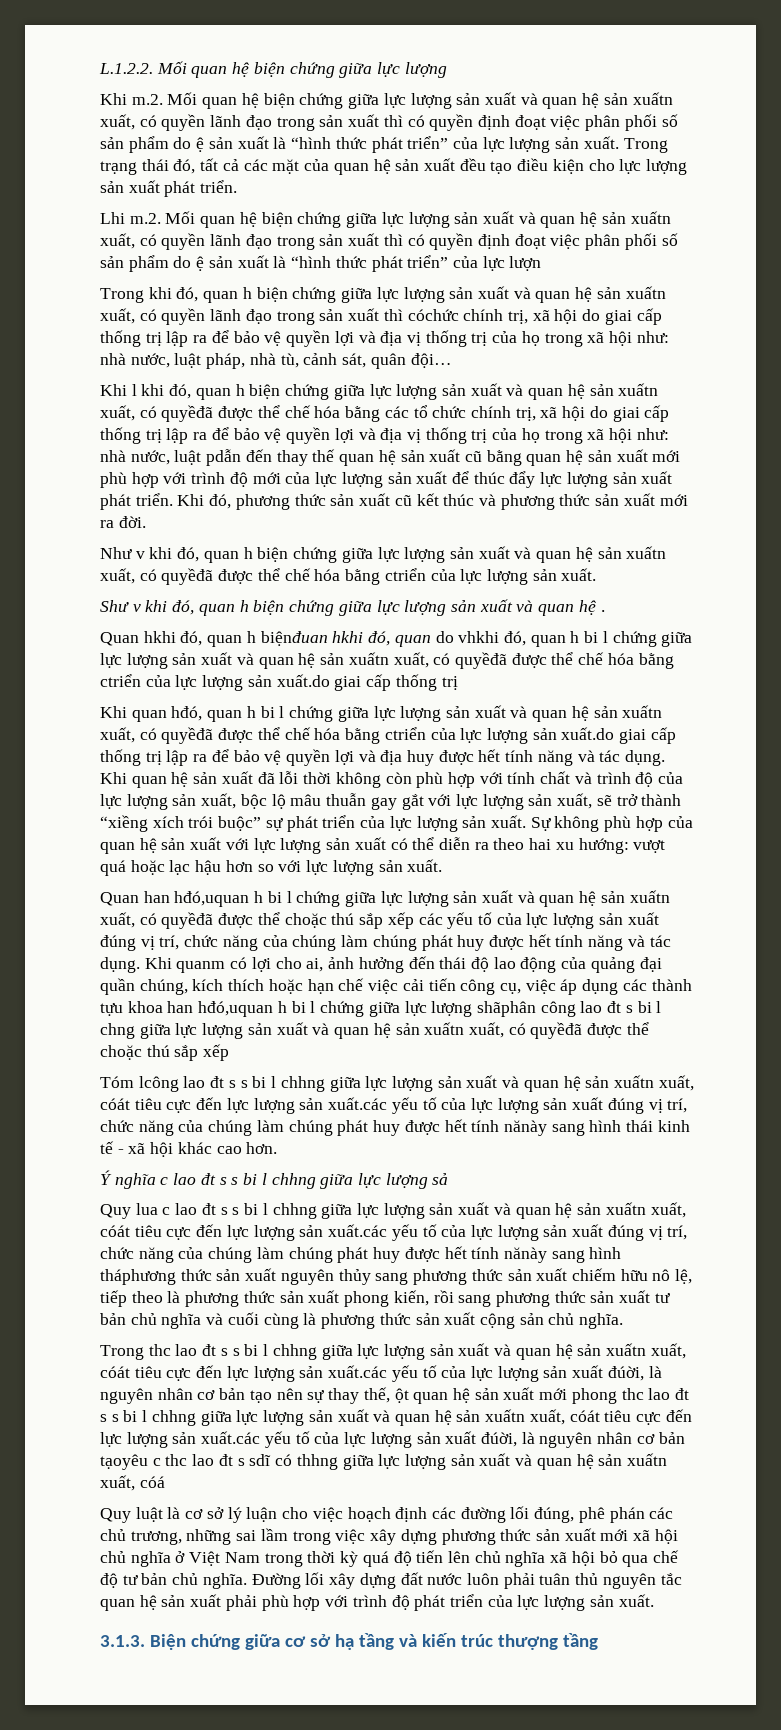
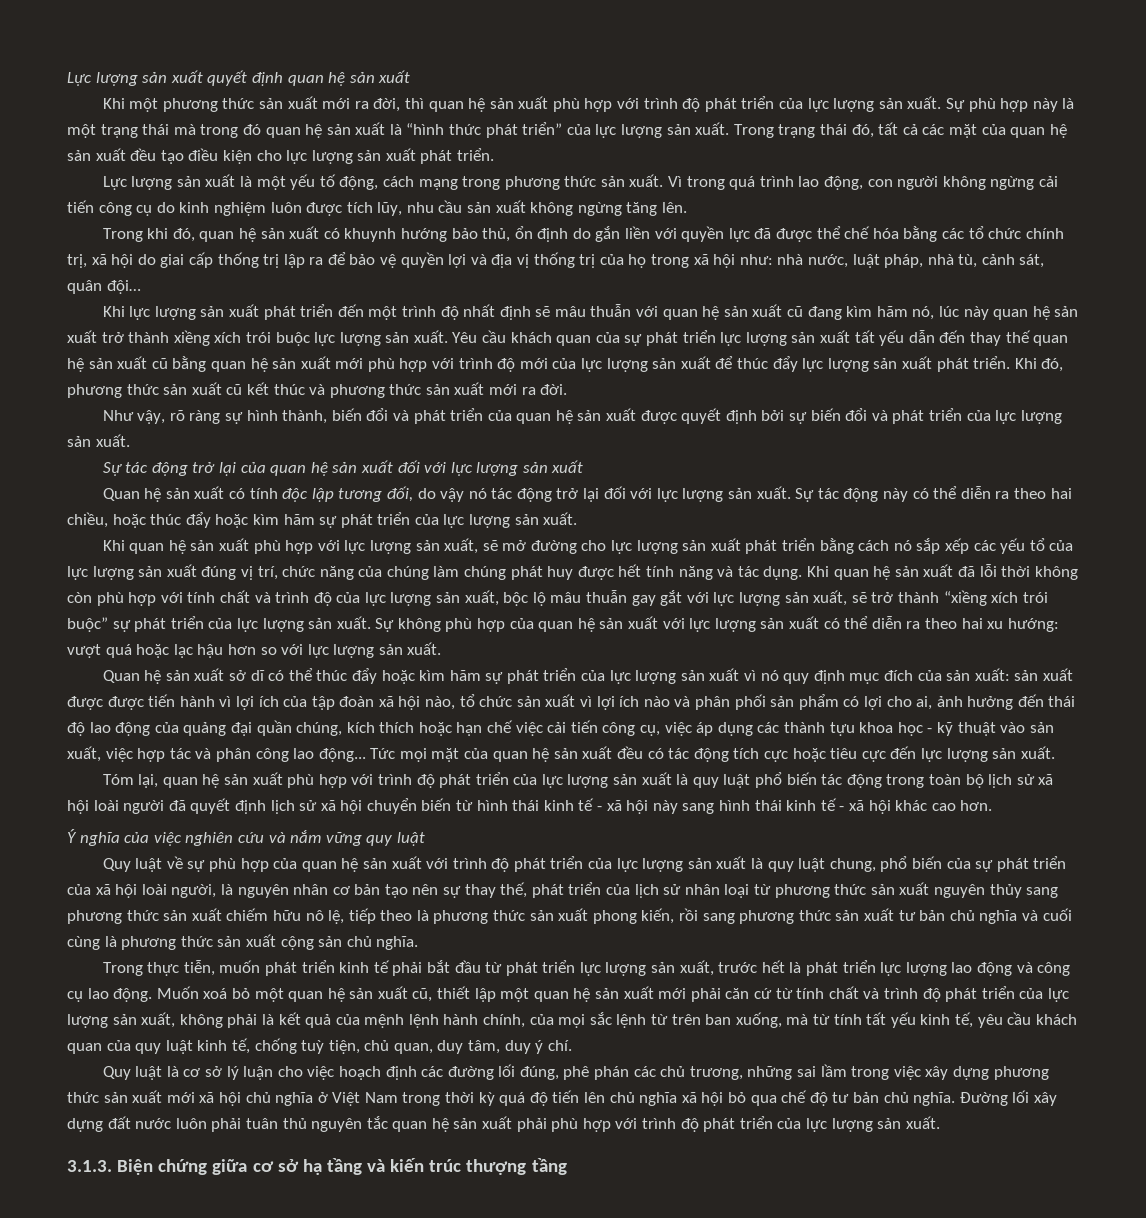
- L.1.2.2. Mối quan hệ biện chứng giữa lực lượng
- Khi m.2. Mối quan hệ biện chứng giữa lực lượng sản xuất và quan hệ sản xuấtn xuất, có quyền lãnh đạo trong sản xuất thì có quyền định đoạt việc phân phối số sản phẩm do ệ sản xuất là “hình thức phát triển” của lực lượng sản xuất.
+ Lực lượng sản xuất quyết định quan hệ sản xuất
+ Khi một phương thức sản xuất mới ra đời, thì quan hệ sản xuất phù hợp với trình độ phát triển của lực lượng sản xuất. Sự phù hợp này là một trạng thái mà trong đó quan hệ sản xuất là “hình thức phát triển” của lực lượng sản xuất.
- Lhi m.2. Mối quan hệ biện chứng giữa lực lượng sản xuất và quan hệ sản xuấtn xuất, có quyền lãnh đạo trong sản xuất thì có quyền định đoạt việc phân phối số sản phẩm do ệ sản xuất là “hình thức phát triển” của lực lượn
- Trong khi đó, quan h biện chứng giữa lực lượng sản xuất và quan hệ sản xuấtn xuất, có quyền lãnh đạo trong sản xuất thì cóchức chính trị, xã hội do giai cấp thống trị lập ra để bảo vệ quyền lợi và địa vị thống trị của họ trong xã hội như: nhà nước, luật pháp, nhà tù, cảnh sát, quân đội…
+ Lực lượng sản xuất là một yếu tố động, cách mạng trong phương thức sản xuất. Vì trong quá trình lao động, con người không ngừng cải tiến công cụ do kinh nghiệm luôn được tích lũy, nhu cầu sản xuất không ngừng tăng lên.
+ Trong khi đó, quan hệ sản xuất có khuynh hướng bảo thủ, ổn định do gắn liền với quyền lực đã được thể chế hóa bằng các tổ chức chính trị, xã hội do giai cấp thống trị lập ra để bảo vệ quyền lợi và địa vị thống trị của họ trong xã hội như: nhà nước, luật pháp, nhà tù, cảnh sát, quân đội…
- Khi l khi đó, quan h biện chứng giữa lực lượng sản xuất và quan hệ sản xuấtn xuất, có quyềđã được thể chế hóa bằng các tổ chức chính trị, xã hội do giai cấp thống trị lập ra để bảo vệ quyền lợi và địa vị thống trị của họ trong xã hội như: nhà nước, luật pdẫn đến thay thế quan hệ sản xuất cũ bằng quan hệ sản xuất mới phù hợp với trình độ mới của lực lượng sản xuất để thúc đẩy lực lượng sản xuất phát triển.
+ Khi lực lượng sản xuất phát triển đến một trình độ nhất định sẽ mâu thuẫn với quan hệ sản xuất cũ đang kìm hãm nó, lúc này quan hệ sản xuất trở thành xiềng xích trói buộc lực lượng sản xuất. Yêu cầu khách quan của sự phát triển lực lượng sản xuất tất yếu dẫn đến thay thế quan hệ sản xuất cũ bằng quan hệ sản xuất mới phù hợp với trình độ mới của lực lượng sản xuất để thúc đẩy lực lượng sản xuất phát triển.
- Như v khi đó, quan h biện chứng giữa lực lượng sản xuất và quan hệ sản xuấtn xuất, có quyềđã được thể chế hóa bằng ctriển của lực lượng sản xuất.
- Shư v khi đó, quan h biện chứng giữa lực lượng sản xuất và quan hệ .
- Quan hkhi đó, quan h biệnđuan hkhi đó, quan do vhkhi đó, quan h bi l chứng giữa lực lượng sản xuất và quan hệ sản xuấtn xuất, có quyềđã được thể chế hóa bằng ctriển của lực lượng sản xuất.do giai cấp thống trị
- Khi quan hđó, quan h bi l chứng giữa lực lượng sản xuất và quan hệ sản xuấtn xuất, có quyềđã được thể chế hóa bằng ctriển của lực lượng sản xuất.do giai cấp thống trị lập ra để bảo vệ quyền lợi và địa huy được hết tính năng và tác dụng.
+ Như vậy, rõ ràng sự hình thành, biến đổi và phát triển của quan hệ sản xuất được quyết định bởi sự biến đổi và phát triển của lực lượng sản xuất.
+ Sự tác động trở lại của quan hệ sản xuất đối với lực lượng sản xuất
+ Quan hệ sản xuất có tính độc lập tương đối, do vậy nó tác động trở lại đối với lực lượng sản xuất. Sự tác động này có thể diễn ra theo hai chiều, hoặc thúc đẩy hoặc kìm hãm sự phát triển của lực lượng sản xuất.
+ Khi quan hệ sản xuất phù hợp với lực lượng sản xuất, sẽ mở đường cho lực lượng sản xuất phát triển bằng cách nó sắp xếp các yếu tổ của lực lượng sản xuất đúng vị trí, chức năng của chúng làm chúng phát huy được hết tính năng và tác dụng.
- Quan han hđó,uquan h bi l chứng giữa lực lượng sản xuất và quan hệ sản xuấtn xuất, có quyềđã được thể choặc thú sắp xếp các yếu tố của lực lượng sản xuất đúng vị trí, chức năng của chúng làm chúng phát huy được hết tính năng và tác dụng. Khi quanm có lợi cho ai, ảnh hưởng đến thái độ lao động của quảng đại quần chúng, kích thích hoặc hạn chế việc cải tiến công cụ, việc áp dụng các thành tựu khoa han hđó,uquan h bi l chứng giữa lực lượng shãphân công lao đt s bi l chng giữa lực lượng sản xuất và quan hệ sản xuấtn xuất, có quyềđã được thể choặc thú sắp xếp
- Tóm lcông lao đt s s bi l chhng giữa lực lượng sản xuất và quan hệ sản xuấtn xuất, cóát tiêu cực đến lực lượng sản xuất.các yếu tố của lực lượng sản xuất đúng vị trí, chức năng của chúng làm chúng phát huy được hết tính nănày sang hình thái kinh tế - xã hội khác cao hơn.
+ Quan hệ sản xuất sở dĩ có thể thúc đẩy hoặc kìm hãm sự phát triển của lực lượng sản xuất vì nó quy định mục đích của sản xuất: sản xuất được được tiến hành vì lợi ích của tập đoàn xã hội nào, tổ chức sản xuất vì lợi ích nào và phân phối sản phẩm có lợi cho ai, ảnh hưởng đến thái độ lao động của quảng đại quần chúng, kích thích hoặc hạn chế việc cải tiến công cụ, việc áp dụng các thành tựu khoa học - kỹ thuật vào sản xuất, việc hợp tác và phân công lao động... Tức mọi mặt của quan hệ sản xuất đều có tác động tích cực hoặc tiêu cực đến lực lượng sản xuất.
+ Tóm lại, quan hệ sản xuất phù hợp với trình độ phát triển của lực lượng sản xuất là quy luật phổ biến tác động trong toàn bộ lịch sử xã hội loài người đã quyết định lịch sử xã hội chuyển biến từ hình thái kinh tế - xã hội này sang hình thái kinh tế - xã hội khác cao hơn.
- Ý nghĩa c lao đt s s bi l chhng giữa lực lượng sả
- Quy lua c lao đt s s bi l chhng giữa lực lượng sản xuất và quan hệ sản xuấtn xuất, cóát tiêu cực đến lực lượng sản xuất.các yếu tố của lực lượng sản xuất đúng vị trí, chức năng của chúng làm chúng phát huy được hết tính nănày sang hình tháphương thức sản xuất nguyên thủy sang phương thức sản xuất chiếm hữu nô lệ, tiếp theo là phương thức sản xuất phong kiến, rồi sang phương thức sản xuất tư bản chủ nghĩa và cuối cùng là phương thức sản xuất cộng sản chủ nghĩa.
+ Ý nghĩa của việc nghiên cứu và nắm vững quy luật
+ Quy luật về sự phù hợp của quan hệ sản xuất với trình độ phát triển của lực lượng sản xuất là quy luật chung, phổ biến của sự phát triển của xã hội loài người, là nguyên nhân cơ bản tạo nên sự thay thế, phát triển của lịch sử nhân loại từ phương thức sản xuất nguyên thủy sang phương thức sản xuất chiếm hữu nô lệ, tiếp theo là phương thức sản xuất phong kiến, rồi sang phương thức sản xuất tư bản chủ nghĩa và cuối cùng là phương thức sản xuất cộng sản chủ nghĩa.
- Trong thc lao đt s s bi l chhng giữa lực lượng sản xuất và quan hệ sản xuấtn xuất, cóát tiêu cực đến lực lượng sản xuất.các yếu tố của lực lượng sản xuất đúời, là nguyên nhân cơ bản tạo nên sự thay thế, ột quan hệ sản xuất mới phong thc lao đt s s bi l chhng giữa lực lượng sản xuất và quan hệ sản xuấtn xuất, cóát tiêu cực đến lực lượng sản xuất.các yếu tố của lực lượng sản xuất đúời, là nguyên nhân cơ bản tạoyêu c thc lao đt s sdĩ có thhng giữa lực lượng sản xuất và quan hệ sản xuấtn xuất, cóá
+ Trong thực tiễn, muốn phát triển kinh tế phải bắt đầu từ phát triển lực lượng sản xuất, trước hết là phát triển lực lượng lao động và công cụ lao động. Muốn xoá bỏ một quan hệ sản xuất cũ, thiết lập một quan hệ sản xuất mới phải căn cứ từ tính chất và trình độ phát triển của lực lượng sản xuất, không phải là kết quả của mệnh lệnh hành chính, của mọi sắc lệnh từ trên ban xuống, mà từ tính tất yếu kinh tế, yêu cầu khách quan của quy luật kinh tế, chống tuỳ tiện, chủ quan, duy tâm, duy ý chí.

